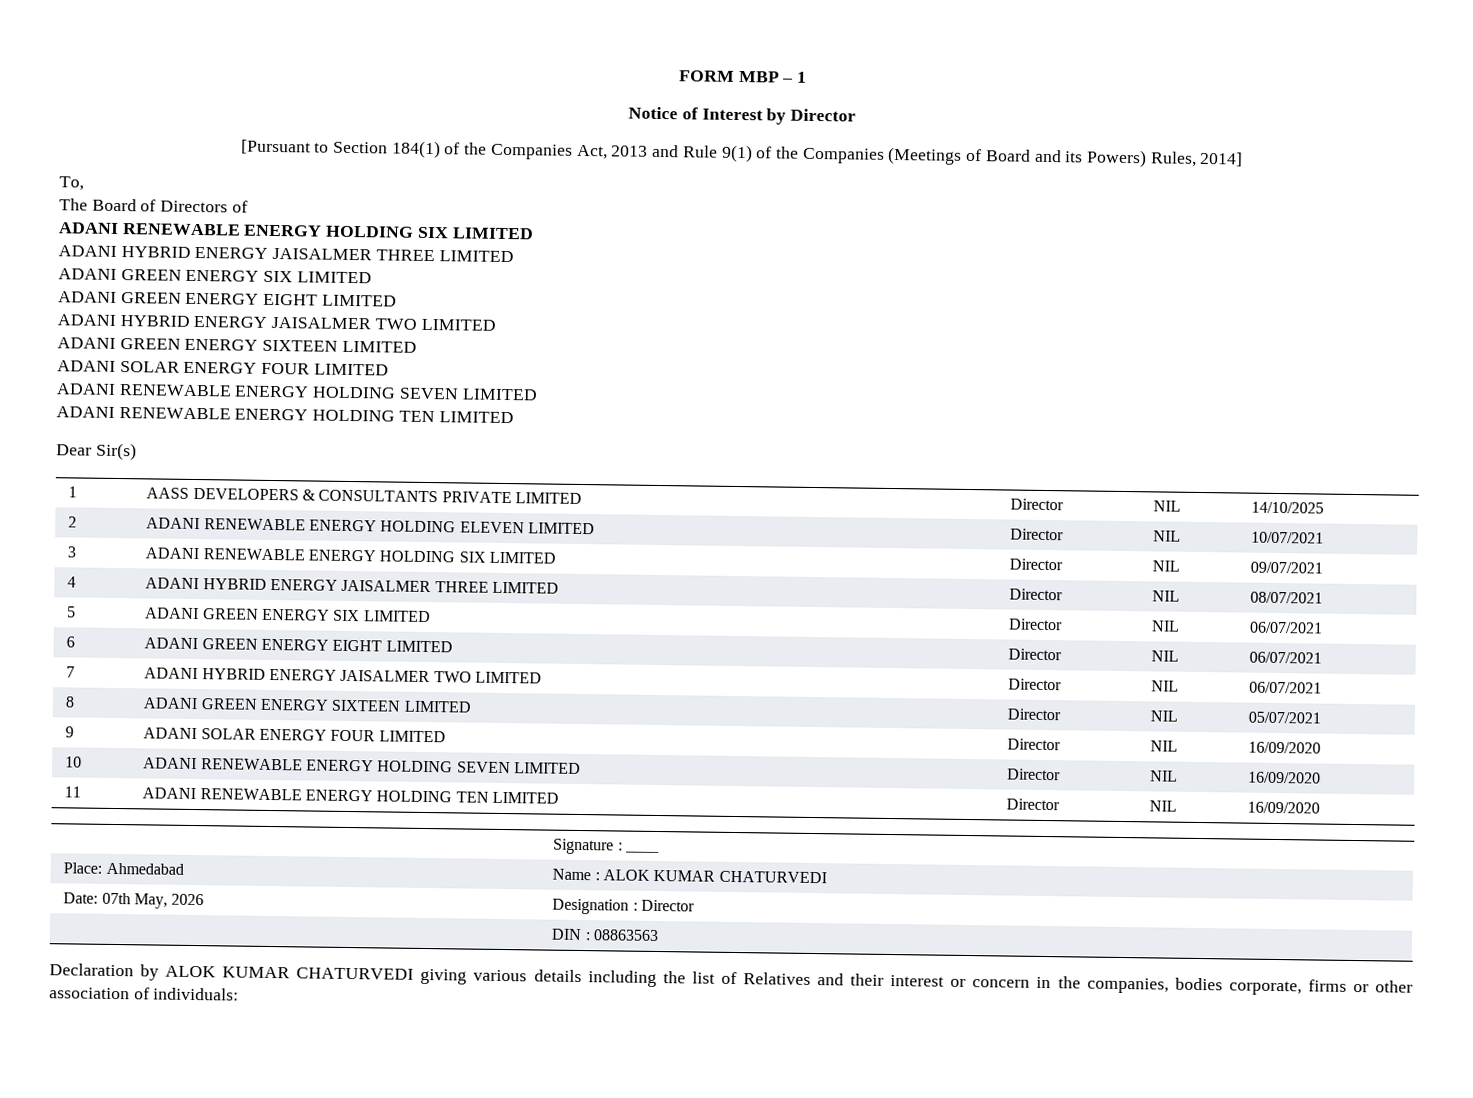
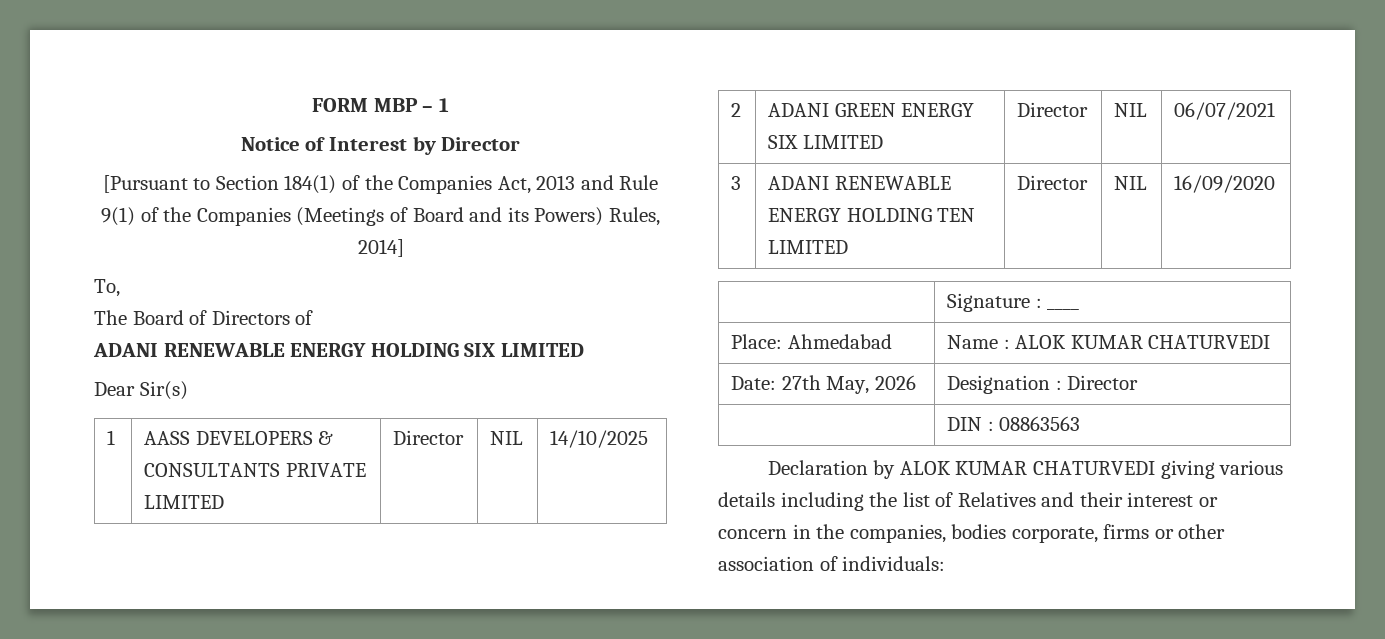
  The Board of Directors of
  ADANI RENEWABLE ENERGY HOLDING SIX LIMITED
- ADANI HYBRID ENERGY JAISALMER THREE LIMITED
- ADANI GREEN ENERGY SIX LIMITED
- ADANI GREEN ENERGY EIGHT LIMITED
- ADANI HYBRID ENERGY JAISALMER TWO LIMITED
- ADANI GREEN ENERGY SIXTEEN LIMITED
- ADANI SOLAR ENERGY FOUR LIMITED
- ADANI RENEWABLE ENERGY HOLDING SEVEN LIMITED
- ADANI RENEWABLE ENERGY HOLDING TEN LIMITED
- 2 | ADANI RENEWABLE ENERGY HOLDING ELEVEN LIMITED | Director | NIL | 10/07/2021
- 3 | ADANI RENEWABLE ENERGY HOLDING SIX LIMITED | Director | NIL | 09/07/2021
- 4 | ADANI HYBRID ENERGY JAISALMER THREE LIMITED | Director | NIL | 08/07/2021
- 5 | ADANI GREEN ENERGY SIX LIMITED | Director | NIL | 06/07/2021
+ 2 | ADANI GREEN ENERGY SIX LIMITED | Director | NIL | 06/07/2021
- 6 | ADANI GREEN ENERGY EIGHT LIMITED | Director | NIL | 06/07/2021
- 7 | ADANI HYBRID ENERGY JAISALMER TWO LIMITED | Director | NIL | 06/07/2021
- 8 | ADANI GREEN ENERGY SIXTEEN LIMITED | Director | NIL | 05/07/2021
- 9 | ADANI SOLAR ENERGY FOUR LIMITED | Director | NIL | 16/09/2020
- 10 | ADANI RENEWABLE ENERGY HOLDING SEVEN LIMITED | Director | NIL | 16/09/2020
- 11 | ADANI RENEWABLE ENERGY HOLDING TEN LIMITED | Director | NIL | 16/09/2020
+ 3 | ADANI RENEWABLE ENERGY HOLDING TEN LIMITED | Director | NIL | 16/09/2020
- Date: 07th May, 2026 | Designation : Director
+ Date: 27th May, 2026 | Designation : Director

